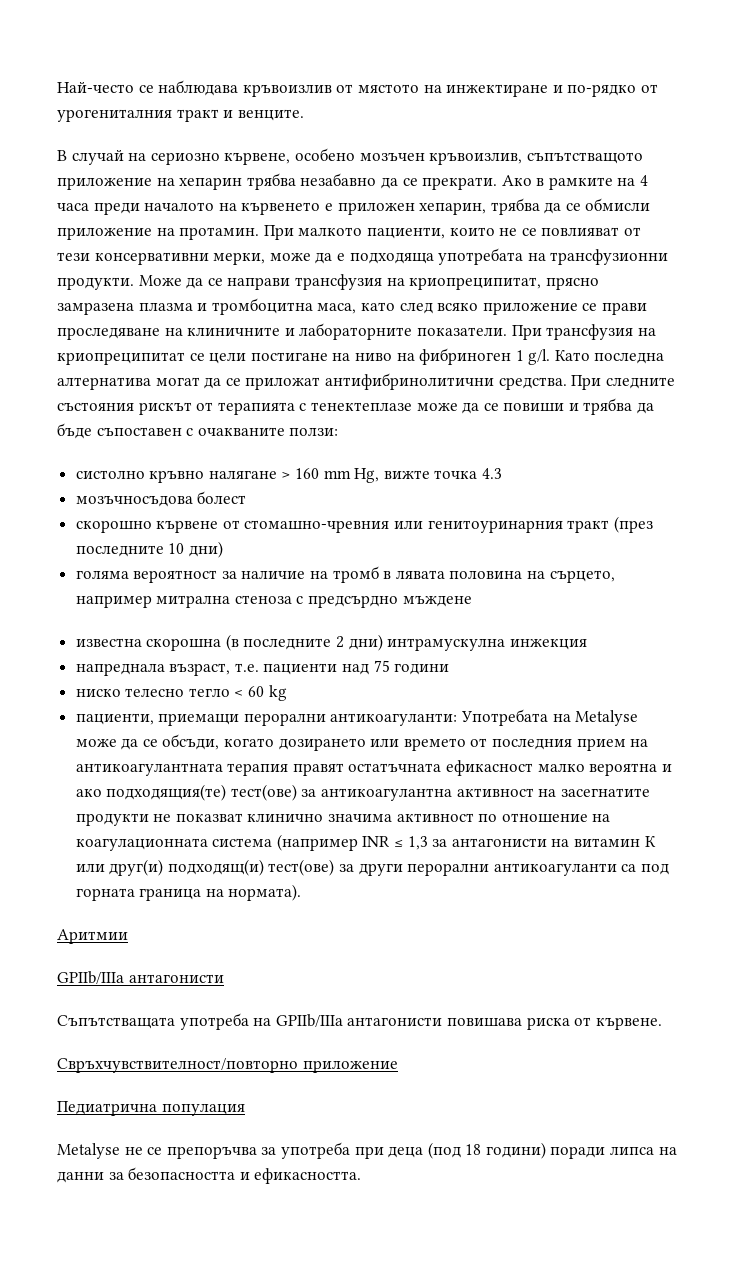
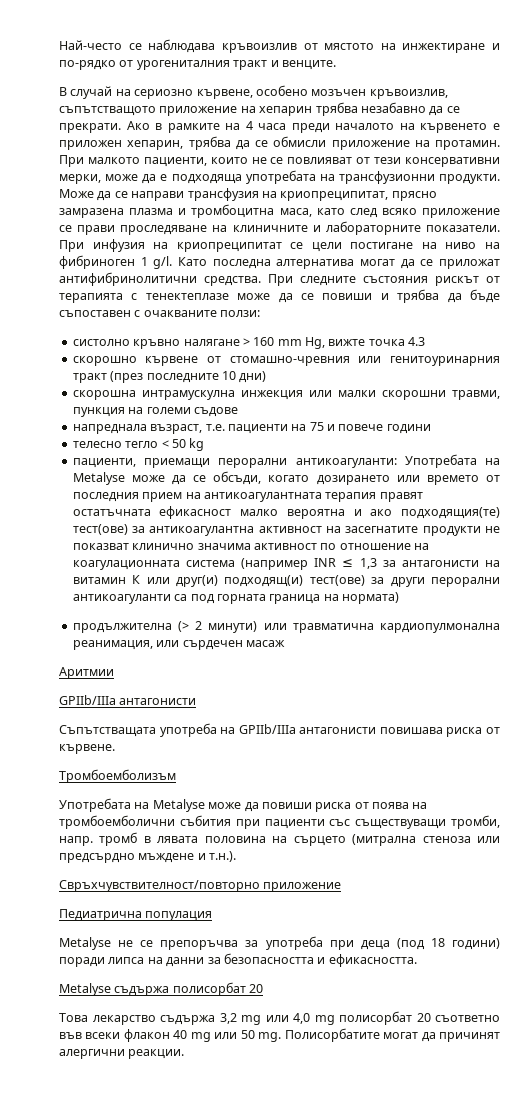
- При трансфузия на криопреципитат се цели постигане на ниво на фибриноген 1 g/l.
+ При инфузия на криопреципитат се цели постигане на ниво на фибриноген 1 g/l.
- мозъчносъдова болест
- голяма вероятност за наличие на тромб в лявата половина на сърцето, например митрална стеноза с предсърдно мъждене
- известна скорошна (в последните 2 дни) интрамускулна инжекция
+ скорошна интрамускулна инжекция или малки скорошни травми, пункция на големи съдове
- напреднала възраст, т.е. пациенти над 75 години
+ напреднала възраст, т.е. пациенти на 75 и повече години
- ниско телесно тегло < 60 kg
+ телесно тегло < 50 kg
- Употребата на Metalyse може да се обсъди, когато дозирането или времето от последния прием на антикоагулантната терапия правят остатъчната ефикасност малко вероятна и ако подходящия(те) тест(ове) за антикоагулантна активност на засегнатите продукти не показват клинично значима активност по отношение на коагулационната система (например INR ≤ 1,3 за антагонисти на витамин К или друг(и) подходящ(и) тест(ове) за други перорални антикоагуланти са под горната граница на нормата).
+ Употребата на Metalyse може да се обсъди, когато дозирането или времето от последния прием на антикоагулантната терапия правят остатъчната ефикасност малко вероятна и ако подходящия(те) тест(ове) за антикоагулантна активност на засегнатите продукти не показват клинично значима активност по отношение на коагулационната система (например INR ≤ 1,3 за антагонисти на витамин К или друг(и) подходящ(и) тест(ове) за други перорални антикоагуланти са под горната граница на нормата)
+ продължителна (> 2 минути) или травматична кардиопулмонална реанимация, или сърдечен масаж
+ Тромбоемболизъм
+ Употребата на Metalyse може да повиши риска от поява на тромбоемболични събития при пациенти със съществуващи тромби, напр. тромб в лявата половина на сърцето (митрална стеноза или предсърдно мъждене и т.н.).
+ Metalyse съдържа полисорбат 20
+ Това лекарство съдържа 3,2 mg или 4,0 mg полисорбат 20 съответно във всеки флакон 40 mg или 50 mg. Полисорбатите могат да причинят алергични реакции.

